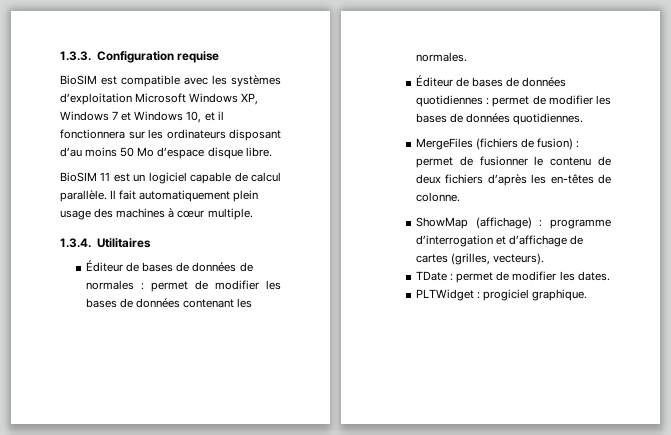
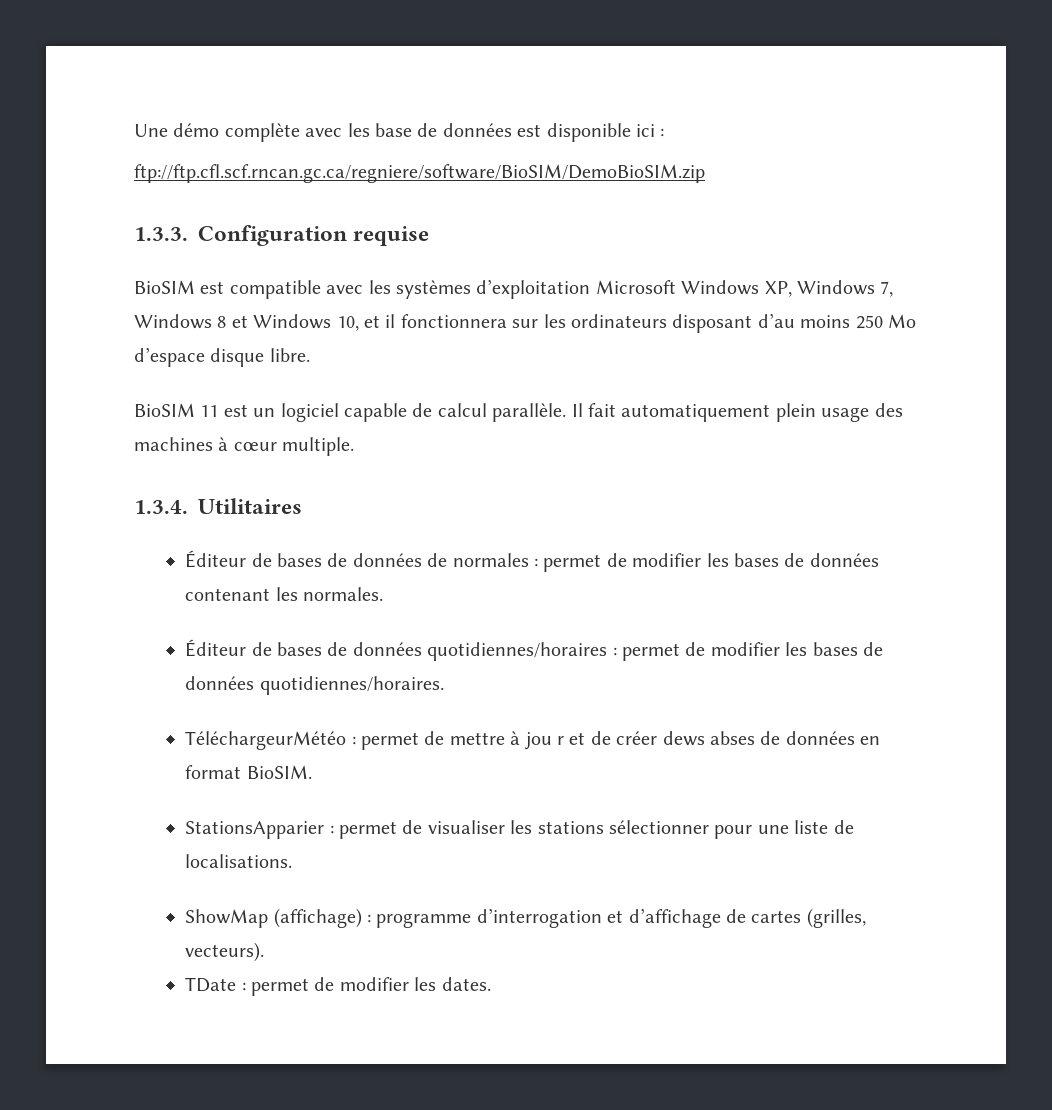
+ Une démo complète avec les base de données est disponible ici :
+ ftp://ftp.cfl.scf.rncan.gc.ca/regniere/software/BioSIM/DemoBioSIM.zip
- BioSIM est compatible avec les systèmes d’exploitation Microsoft Windows XP, Windows 7 et Windows 10, et il fonctionnera sur les ordinateurs disposant d’au moins 50 Mo d’espace disque libre.
+ BioSIM est compatible avec les systèmes d’exploitation Microsoft Windows XP, Windows 7, Windows 8 et Windows 10, et il fonctionnera sur les ordinateurs disposant d’au moins 250 Mo d’espace disque libre.
- Éditeur de bases de données quotidiennes : permet de modifier les bases de données quotidiennes.
- MergeFiles (fichiers de fusion) : permet de fusionner le contenu de deux fichiers d’après les en-têtes de colonne.
+ Éditeur de bases de données quotidiennes/horaires : permet de modifier les bases de données quotidiennes/horaires.
+ TéléchargeurMétéo : permet de mettre à jou r et de créer dews abses de données en format BioSIM.
+ StationsApparier : permet de visualiser les stations sélectionner pour une liste de localisations.
- PLTWidget : progiciel graphique.

